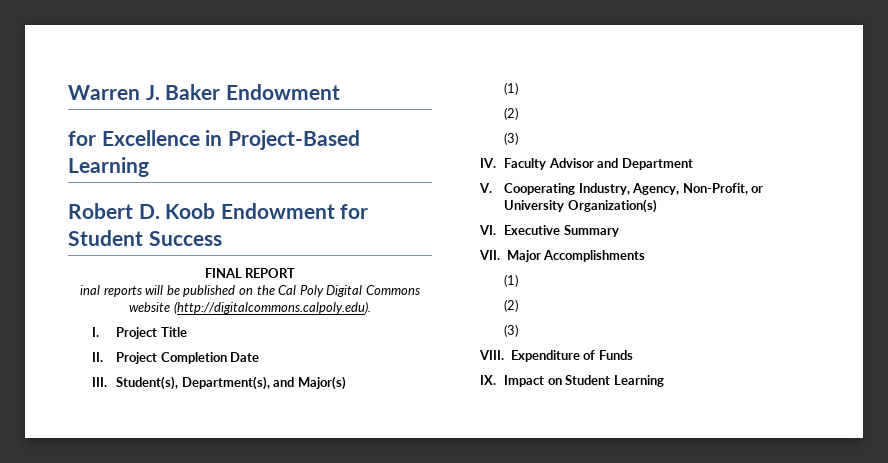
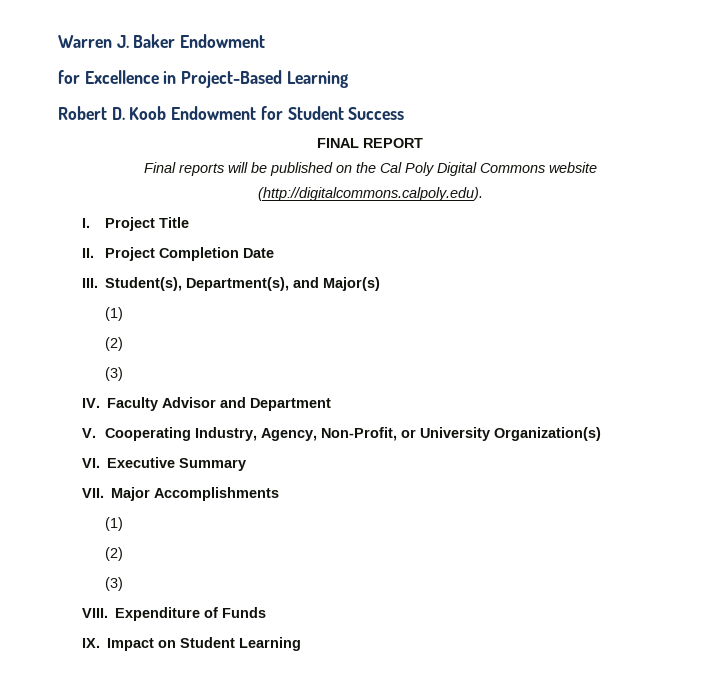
- inal reports will be published on the Cal Poly Digital Commons website (http://digitalcommons.calpoly.edu).
+ Final reports will be published on the Cal Poly Digital Commons website (http://digitalcommons.calpoly.edu).

